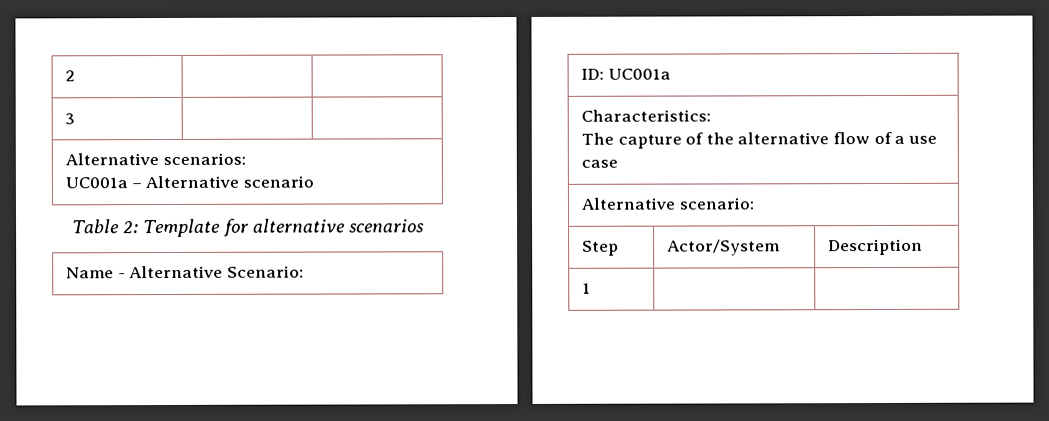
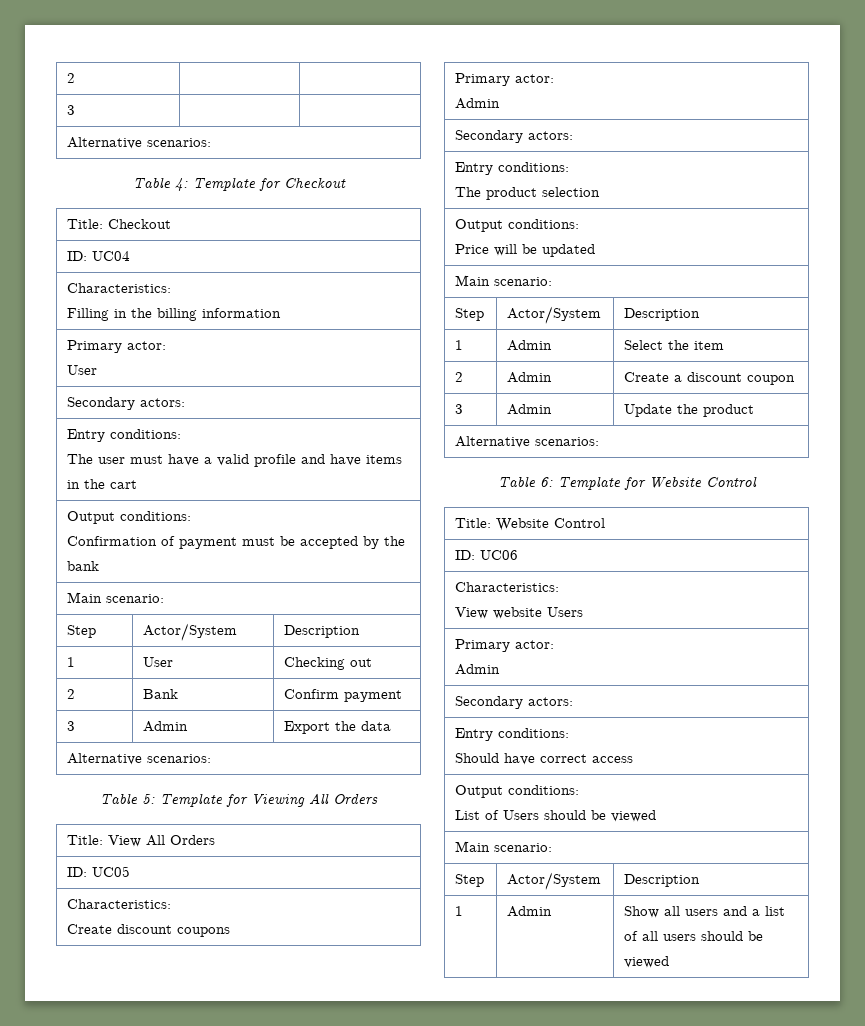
  3 | |
  Alternative scenarios:
- UC001a – Alternative scenario
- Table 2: Template for alternative scenarios
- Name - Alternative Scenario:
- ID: UC001a
+ Table 4: Template for Checkout
+ Title: Checkout
+ ID: UC04
  Characteristics:
- The capture of the alternative flow of a use case
- Alternative scenario:
+ Filling in the billing information
+ Primary actor:
+ User
+ Secondary actors:
+ Entry conditions:
+ The user must have a valid profile and have items in the cart
+ Output conditions:
+ Confirmation of payment must be accepted by the bank
+ Main scenario:
  Step | Actor/System | Description
- 1 | |
+ 1 | User | Checking out
+ 2 | Bank | Confirm payment
+ 3 | Admin | Export the data
+ Alternative scenarios:
+ Table 5: Template for Viewing All Orders
+ Title: View All Orders
+ ID: UC05
+ Characteristics:
+ Create discount coupons
+ Primary actor:
+ Admin
+ Secondary actors:
+ Entry conditions:
+ The product selection
+ Output conditions:
+ Price will be updated
+ Main scenario:
+ Step | Actor/System | Description
+ 1 | Admin | Select the item
+ 2 | Admin | Create a discount coupon
+ 3 | Admin | Update the product
+ Alternative scenarios:
+ Table 6: Template for Website Control
+ Title: Website Control
+ ID: UC06
+ Characteristics:
+ View website Users
+ Primary actor:
+ Admin
+ Secondary actors:
+ Entry conditions:
+ Should have correct access
+ Output conditions:
+ List of Users should be viewed
+ Main scenario:
+ Step | Actor/System | Description
+ 1 | Admin | Show all users and a list of all users should be viewed

